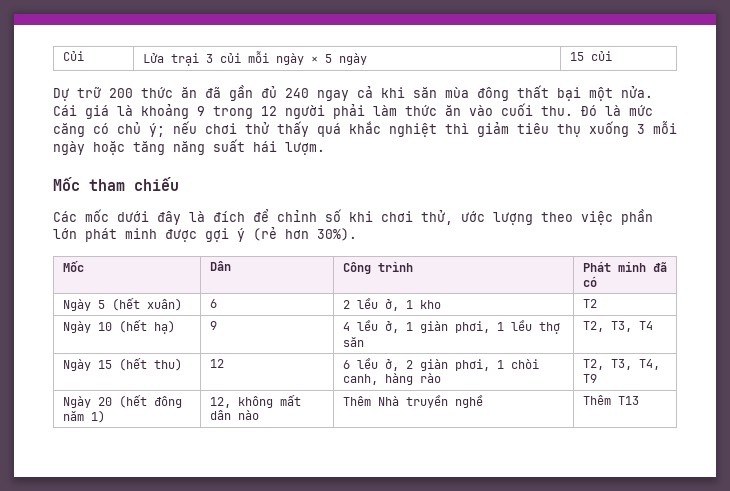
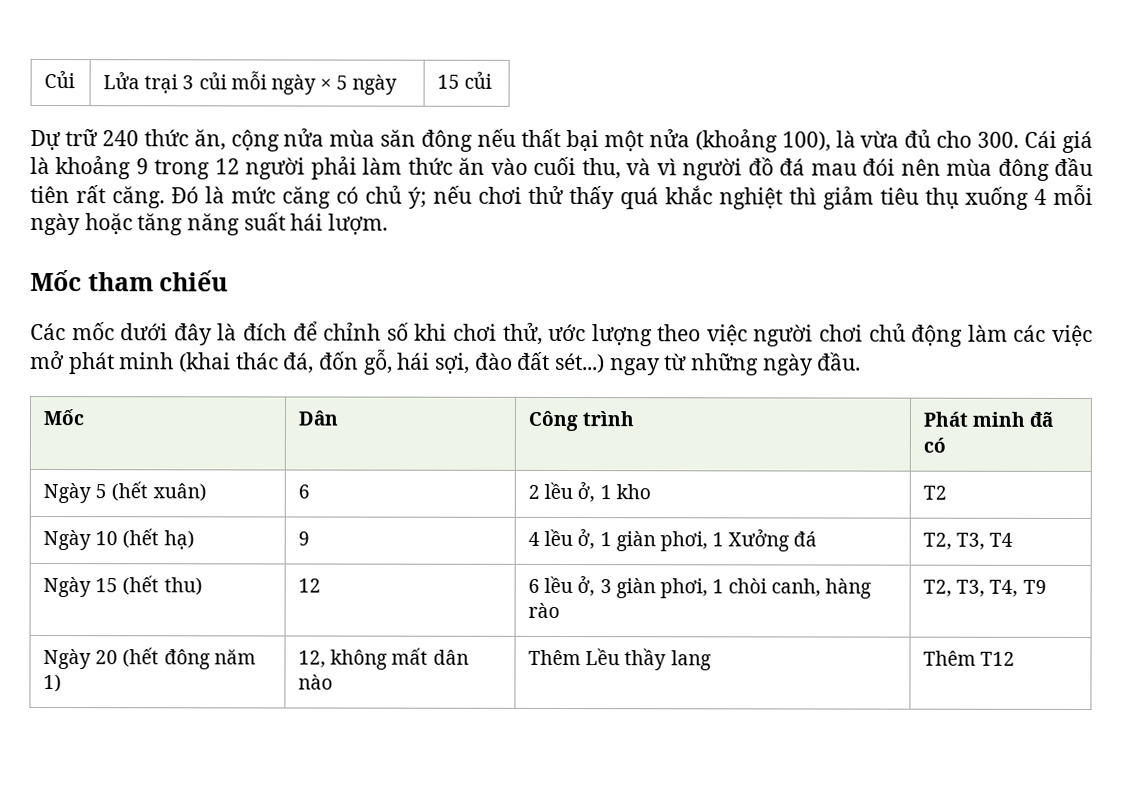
- Dự trữ 200 thức ăn đã gần đủ 240 ngay cả khi săn mùa đông thất bại một nửa. Cái giá là khoảng 9 trong 12 người phải làm thức ăn vào cuối thu.
+ Dự trữ 240 thức ăn, cộng nửa mùa săn đông nếu thất bại một nửa (khoảng 100), là vừa đủ cho 300. Cái giá là khoảng 9 trong 12 người phải làm thức ăn vào cuối thu, và vì người đồ đá mau đói nên mùa đông đầu tiên rất căng.
- Đó là mức căng có chủ ý; nếu chơi thử thấy quá khắc nghiệt thì giảm tiêu thụ xuống 3 mỗi ngày hoặc tăng năng suất hái lượm.
+ Đó là mức căng có chủ ý; nếu chơi thử thấy quá khắc nghiệt thì giảm tiêu thụ xuống 4 mỗi ngày hoặc tăng năng suất hái lượm.
- Các mốc dưới đây là đích để chỉnh số khi chơi thử, ước lượng theo việc phần lớn phát minh được gợi ý (rẻ hơn 30%).
+ Các mốc dưới đây là đích để chỉnh số khi chơi thử, ước lượng theo việc người chơi chủ động làm các việc mở phát minh (khai thác đá, đốn gỗ, hái sợi, đào đất sét...) ngay từ những ngày đầu.
- Ngày 10 (hết hạ) | 9 | 4 lều ở, 1 giàn phơi, 1 lều thợ săn | T2, T3, T4
+ Ngày 10 (hết hạ) | 9 | 4 lều ở, 1 giàn phơi, 1 Xưởng đá | T2, T3, T4
- Ngày 15 (hết thu) | 12 | 6 lều ở, 2 giàn phơi, 1 chòi canh, hàng rào | T2, T3, T4, T9
+ Ngày 15 (hết thu) | 12 | 6 lều ở, 3 giàn phơi, 1 chòi canh, hàng rào | T2, T3, T4, T9
- Ngày 20 (hết đông năm 1) | 12, không mất dân nào | Thêm Nhà truyền nghề | Thêm T13
+ Ngày 20 (hết đông năm 1) | 12, không mất dân nào | Thêm Lều thầy lang | Thêm T12

